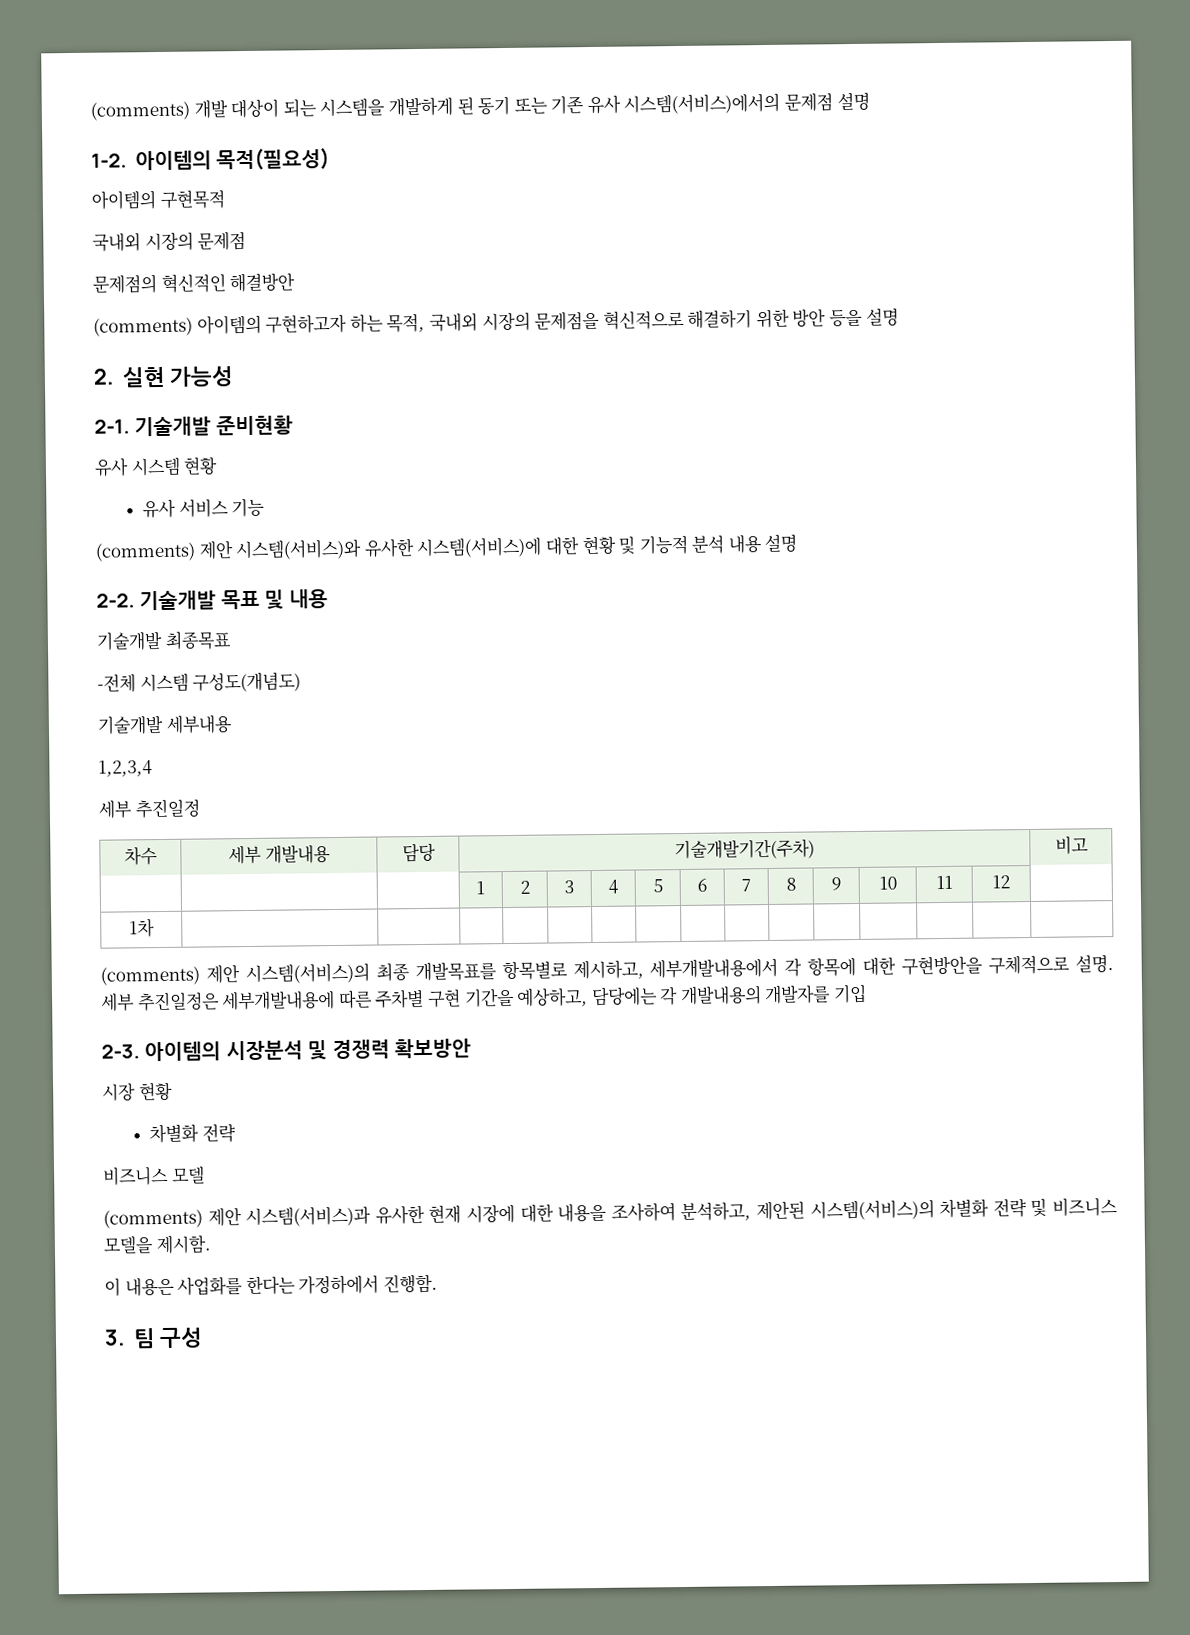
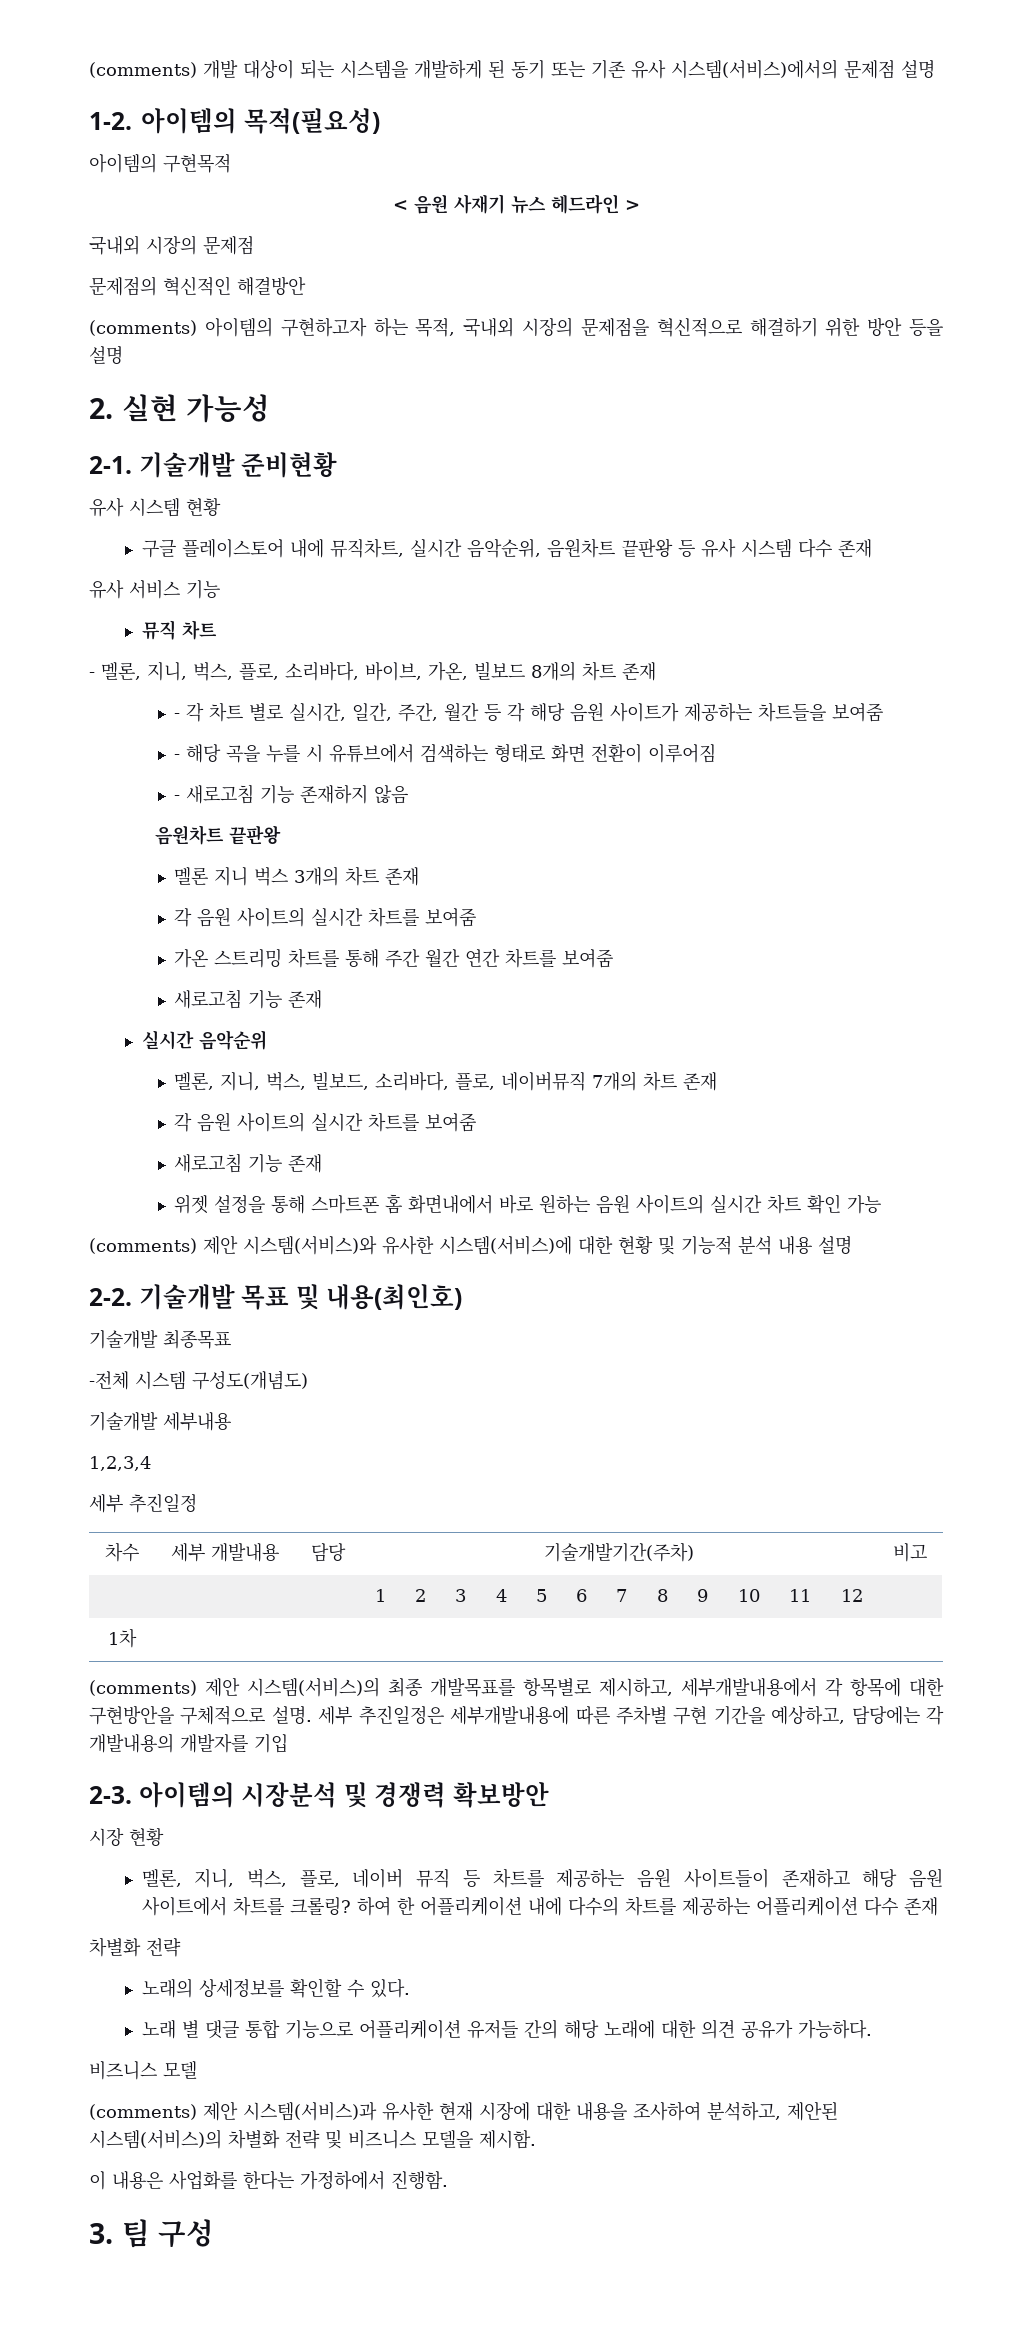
+ < 음원 사재기 뉴스 헤드라인 >
+ 구글 플레이스토어 내에 뮤직차트, 실시간 음악순위, 음원차트 끝판왕 등 유사 시스템 다수 존재
  유사 서비스 기능
+ 뮤직 차트
+ - 멜론, 지니, 벅스, 플로, 소리바다, 바이브, 가온, 빌보드 8개의 차트 존재
+ - 각 차트 별로 실시간, 일간, 주간, 월간 등 각 해당 음원 사이트가 제공하는 차트들을 보여줌
+ - 해당 곡을 누를 시 유튜브에서 검색하는 형태로 화면 전환이 이루어짐
+ - 새로고침 기능 존재하지 않음
+ 음원차트 끝판왕
+ 멜론 지니 벅스 3개의 차트 존재
+ 각 음원 사이트의 실시간 차트를 보여줌
+ 가온 스트리밍 차트를 통해 주간 월간 연간 차트를 보여줌
+ 새로고침 기능 존재
+ 실시간 음악순위
+ 멜론, 지니, 벅스, 빌보드, 소리바다, 플로, 네이버뮤직 7개의 차트 존재
+ 각 음원 사이트의 실시간 차트를 보여줌
+ 새로고침 기능 존재
+ 위젯 설정을 통해 스마트폰 홈 화면내에서 바로 원하는 음원 사이트의 실시간 차트 확인 가능
- 기술개발 목표 및 내용
+ 기술개발 목표 및 내용(최인호)
  시장 현황
+ 멜론, 지니, 벅스, 플로, 네이버 뮤직 등 차트를 제공하는 음원 사이트들이 존재하고 해당 음원 사이트에서 차트를 크롤링? 하여 한 어플리케이션 내에 다수의 차트를 제공하는 어플리케이션 다수 존재
  차별화 전략
+ 노래의 상세정보를 확인할 수 있다.
+ 노래 별 댓글 통합 기능으로 어플리케이션 유저들 간의 해당 노래에 대한 의견 공유가 가능하다.

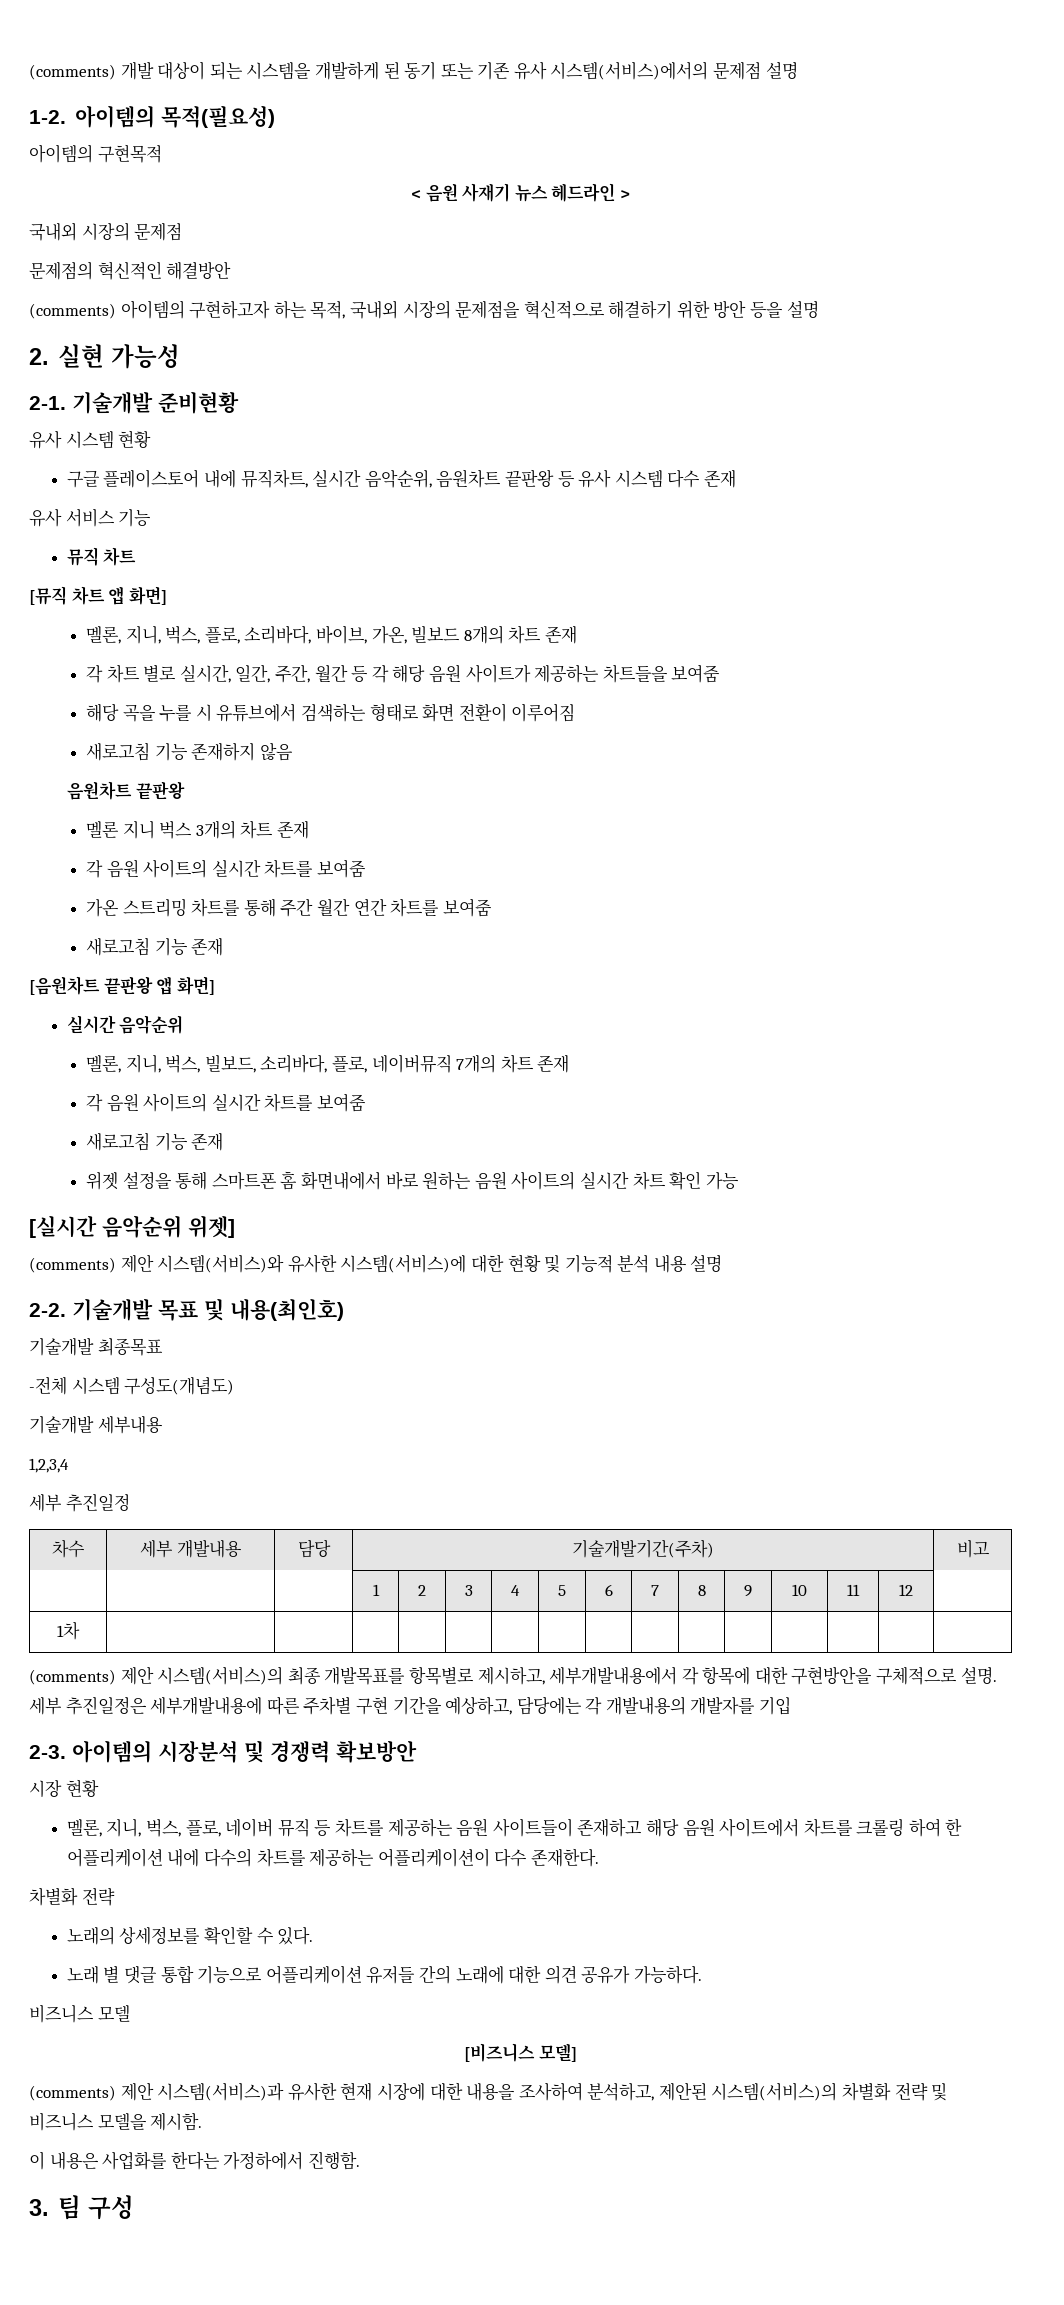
- - 멜론, 지니, 벅스, 플로, 소리바다, 바이브, 가온, 빌보드 8개의 차트 존재
+ [뮤직 차트 앱 화면]
+ 멜론, 지니, 벅스, 플로, 소리바다, 바이브, 가온, 빌보드 8개의 차트 존재
- - 각 차트 별로 실시간, 일간, 주간, 월간 등 각 해당 음원 사이트가 제공하는 차트들을 보여줌
+ 각 차트 별로 실시간, 일간, 주간, 월간 등 각 해당 음원 사이트가 제공하는 차트들을 보여줌
- - 해당 곡을 누를 시 유튜브에서 검색하는 형태로 화면 전환이 이루어짐
+ 해당 곡을 누를 시 유튜브에서 검색하는 형태로 화면 전환이 이루어짐
- - 새로고침 기능 존재하지 않음
+ 새로고침 기능 존재하지 않음
+ [음원차트 끝판왕 앱 화면]
+ [실시간 음악순위 위젯]
- 멜론, 지니, 벅스, 플로, 네이버 뮤직 등 차트를 제공하는 음원 사이트들이 존재하고 해당 음원 사이트에서 차트를 크롤링? 하여 한 어플리케이션 내에 다수의 차트를 제공하는 어플리케이션 다수 존재
+ 멜론, 지니, 벅스, 플로, 네이버 뮤직 등 차트를 제공하는 음원 사이트들이 존재하고 해당 음원 사이트에서 차트를 크롤링 하여 한 어플리케이션 내에 다수의 차트를 제공하는 어플리케이션이 다수 존재한다.
- 노래 별 댓글 통합 기능으로 어플리케이션 유저들 간의 해당 노래에 대한 의견 공유가 가능하다.
+ 노래 별 댓글 통합 기능으로 어플리케이션 유저들 간의 노래에 대한 의견 공유가 가능하다.
+ [비즈니스 모델]

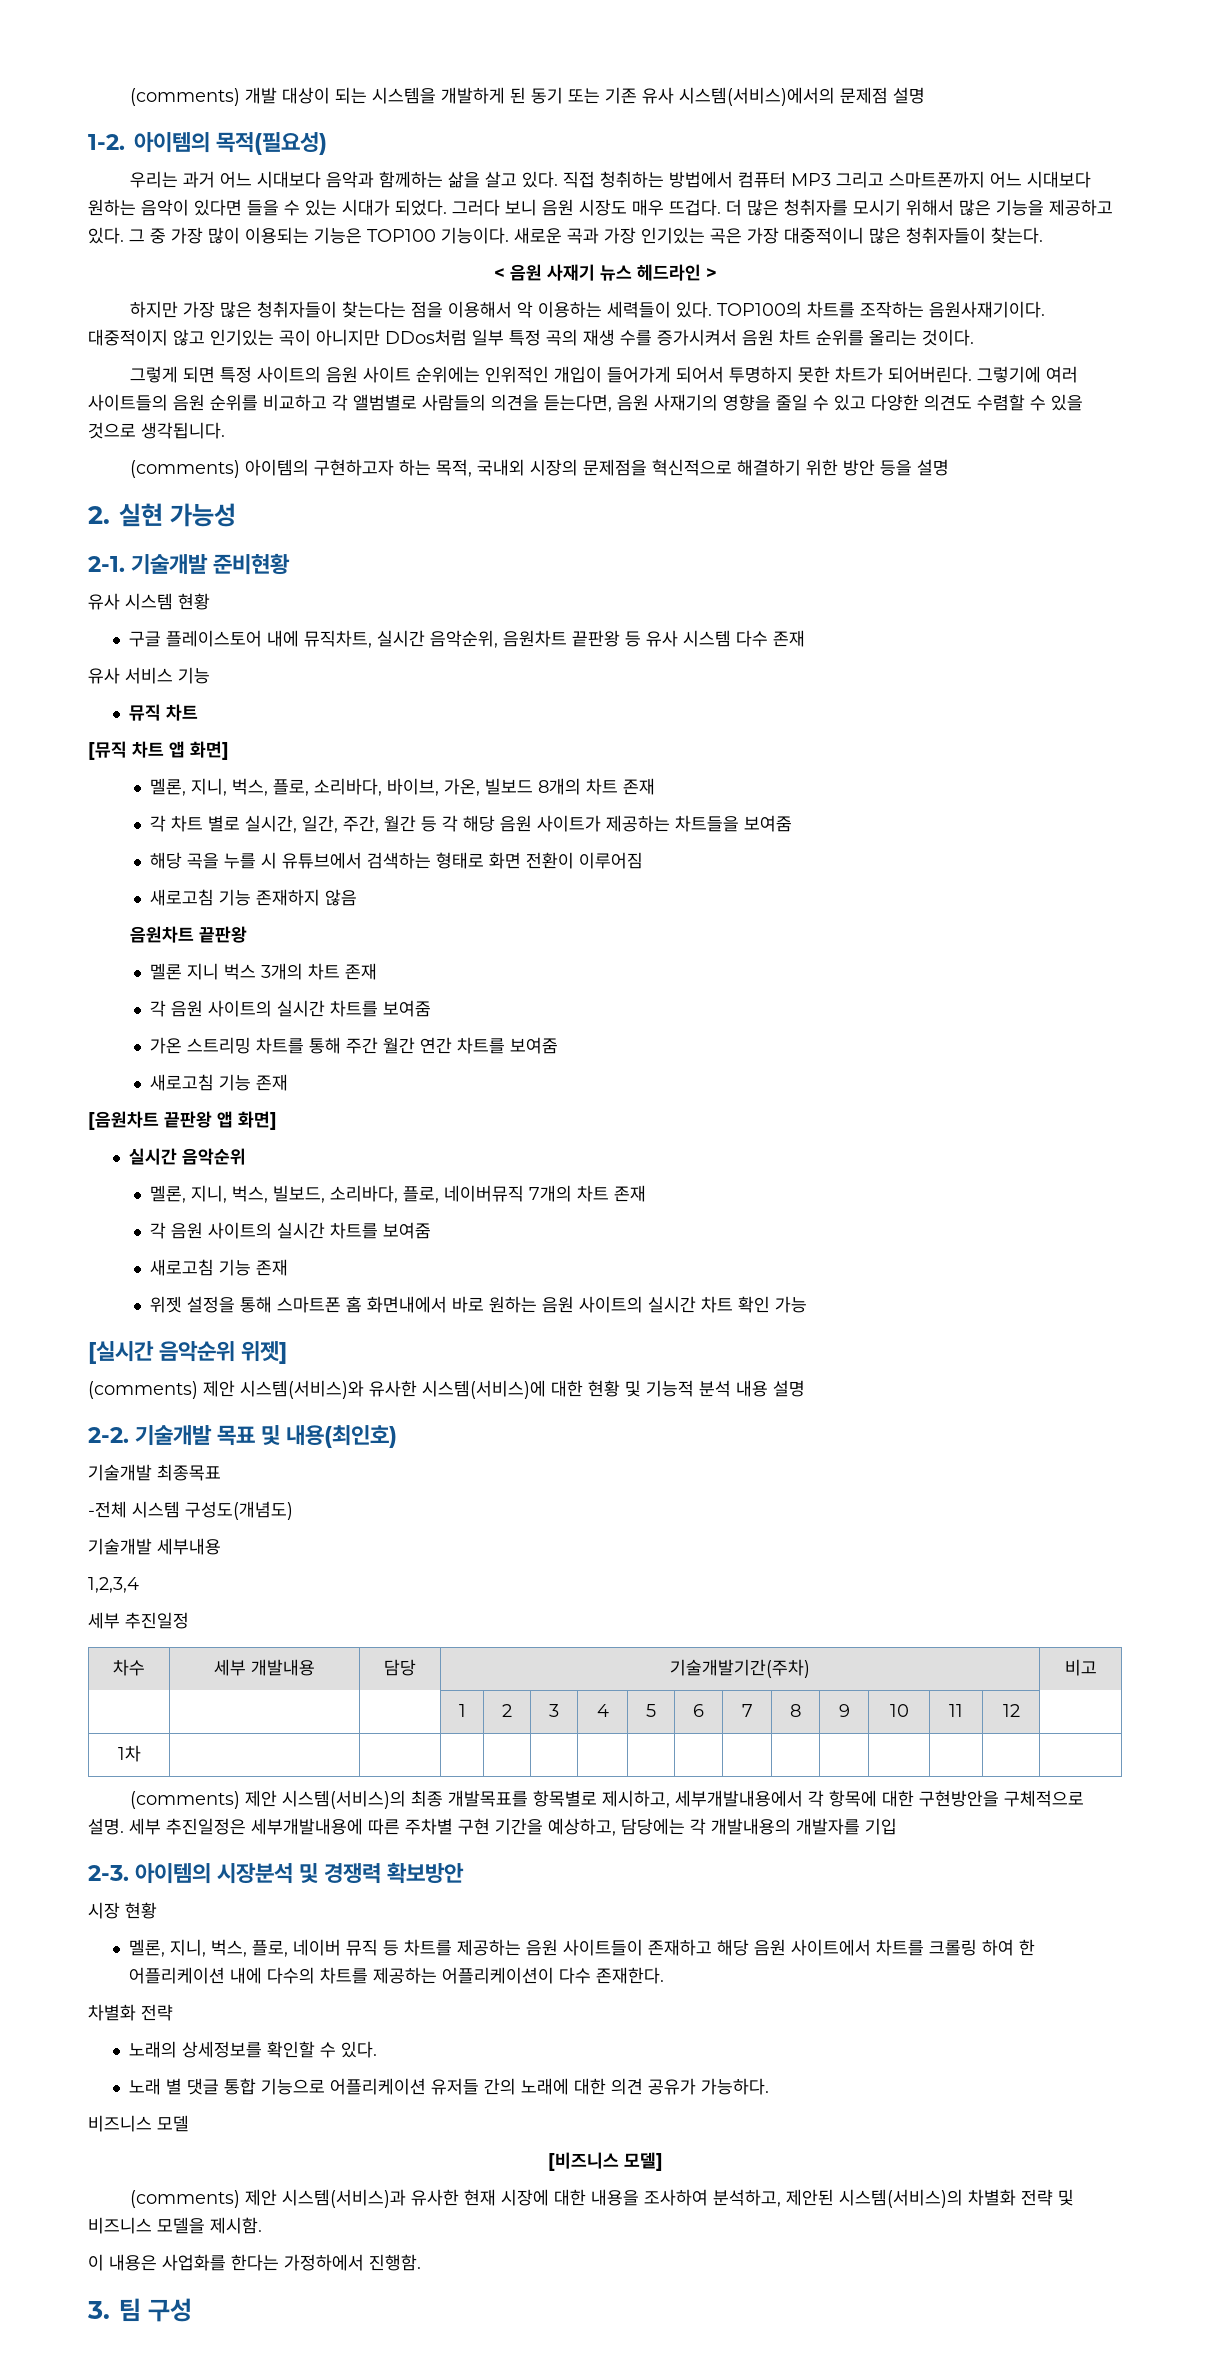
- 아이템의 구현목적
+ 우리는 과거 어느 시대보다 음악과 함께하는 삶을 살고 있다. 직접 청취하는 방법에서 컴퓨터 MP3 그리고 스마트폰까지 어느 시대보다 원하는 음악이 있다면 들을 수 있는 시대가 되었다. 그러다 보니 음원 시장도 매우 뜨겁다. 더 많은 청취자를 모시기 위해서 많은 기능을 제공하고 있다. 그 중 가장 많이 이용되는 기능은 TOP100 기능이다. 새로운 곡과 가장 인기있는 곡은 가장 대중적이니 많은 청취자들이 찾는다.
- 국내외 시장의 문제점
- 문제점의 혁신적인 해결방안
+ 하지만 가장 많은 청취자들이 찾는다는 점을 이용해서 악 이용하는 세력들이 있다. TOP100의 차트를 조작하는 음원사재기이다. 대중적이지 않고 인기있는 곡이 아니지만 DDos처럼 일부 특정 곡의 재생 수를 증가시켜서 음원 차트 순위를 올리는 것이다.
+ 그렇게 되면 특정 사이트의 음원 사이트 순위에는 인위적인 개입이 들어가게 되어서 투명하지 못한 차트가 되어버린다. 그렇기에 여러 사이트들의 음원 순위를 비교하고 각 앨범별로 사람들의 의견을 듣는다면, 음원 사재기의 영향을 줄일 수 있고 다양한 의견도 수렴할 수 있을 것으로 생각됩니다.

